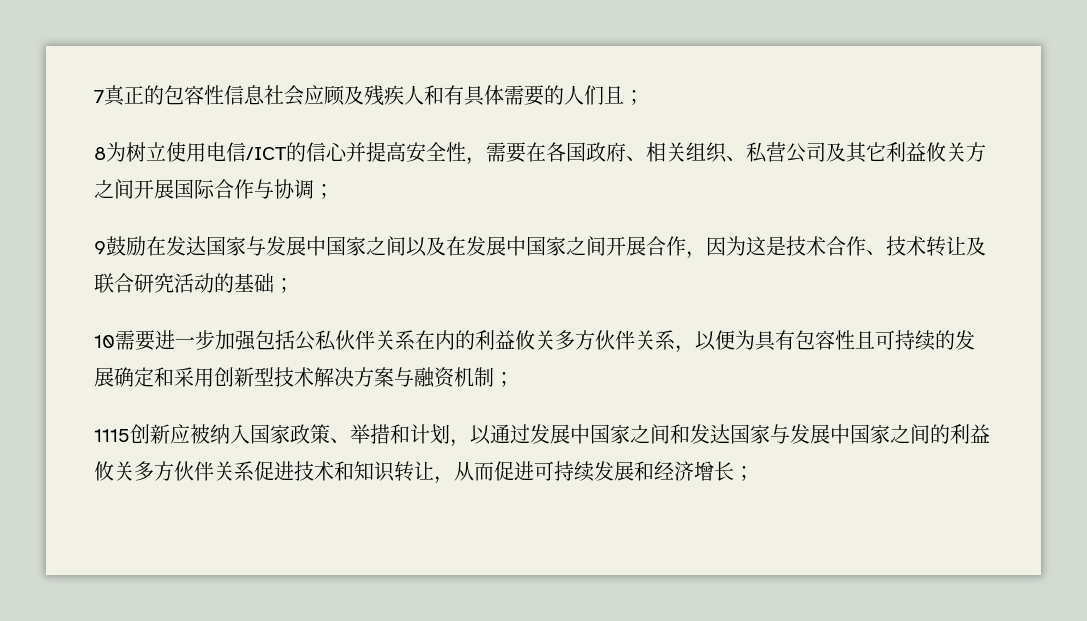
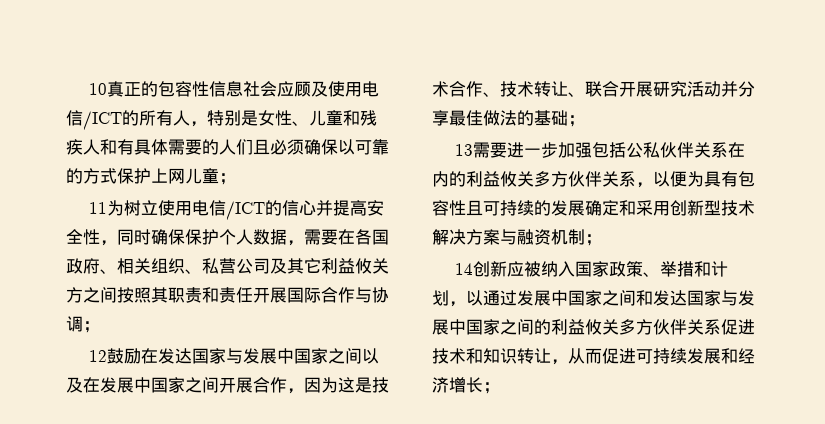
- 7真正的包容性信息社会应顾及残疾人和有具体需要的人们且；
- 8为树立使用电信/ICT的信心并提高安全性，需要在各国政府、相关组织、私营公司及其它利益攸关方之间开展国际合作与协调；
+ 10真正的包容性信息社会应顾及使用电信/ICT的所有人，特别是女性、儿童和残疾人和有具体需要的人们且必须确保以可靠的方式保护上网儿童；
+ 11为树立使用电信/ICT的信心并提高安全性，同时确保保护个人数据，需要在各国政府、相关组织、私营公司及其它利益攸关方之间按照其职责和责任开展国际合作与协调；
- 9鼓励在发达国家与发展中国家之间以及在发展中国家之间开展合作，因为这是技术合作、技术转让及联合研究活动的基础；
+ 12鼓励在发达国家与发展中国家之间以及在发展中国家之间开展合作，因为这是技术合作、技术转让、联合开展研究活动并分享最佳做法的基础；
- 10需要进一步加强包括公私伙伴关系在内的利益攸关多方伙伴关系，以便为具有包容性且可持续的发展确定和采用创新型技术解决方案与融资机制；
+ 13需要进一步加强包括公私伙伴关系在内的利益攸关多方伙伴关系，以便为具有包容性且可持续的发展确定和采用创新型技术解决方案与融资机制；
- 1115创新应被纳入国家政策、举措和计划，以通过发展中国家之间和发达国家与发展中国家之间的利益攸关多方伙伴关系促进技术和知识转让，从而促进可持续发展和经济增长；
+ 14创新应被纳入国家政策、举措和计划，以通过发展中国家之间和发达国家与发展中国家之间的利益攸关多方伙伴关系促进技术和知识转让，从而促进可持续发展和经济增长；

